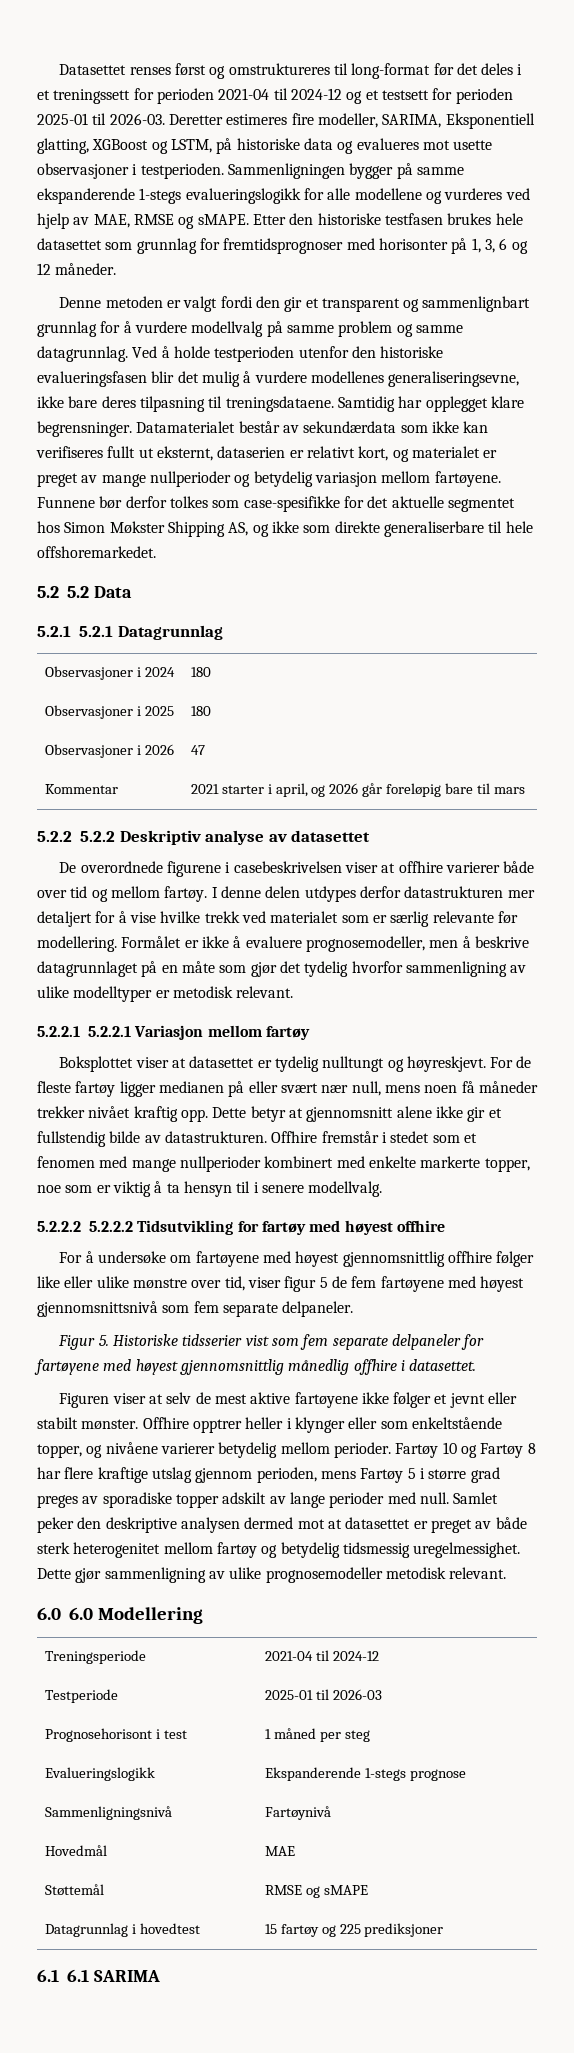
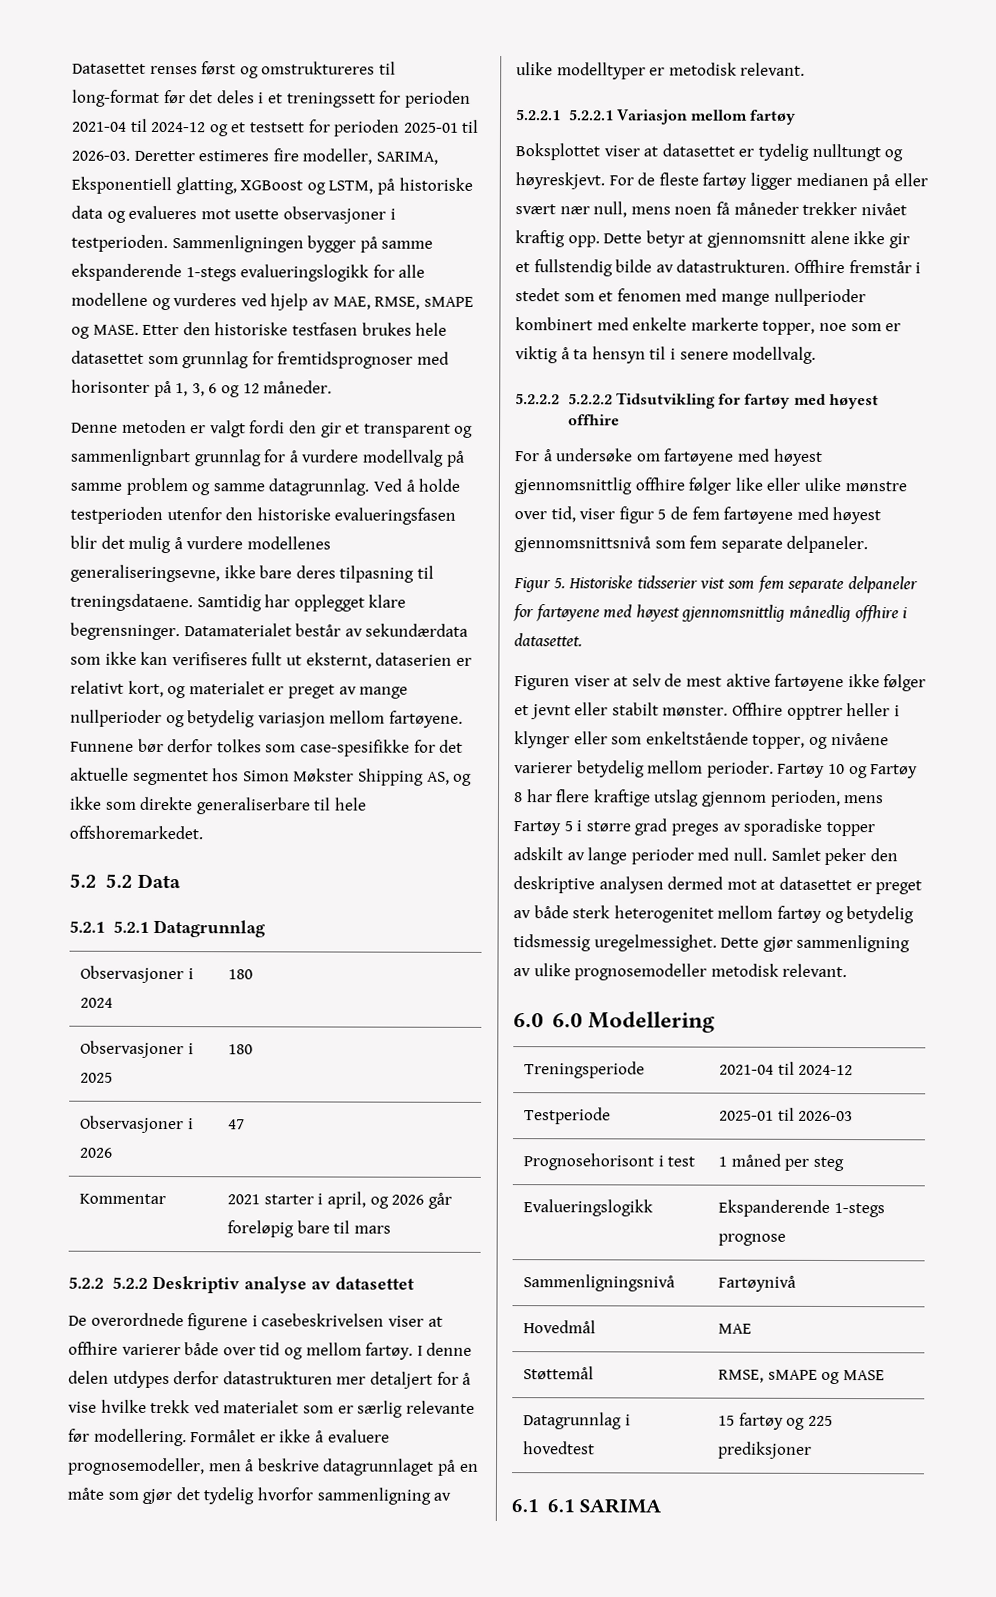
- Sammenligningen bygger på samme ekspanderende 1-stegs evalueringslogikk for alle modellene og vurderes ved hjelp av MAE, RMSE og sMAPE.
+ Sammenligningen bygger på samme ekspanderende 1-stegs evalueringslogikk for alle modellene og vurderes ved hjelp av MAE, RMSE, sMAPE og MASE.
- Støttemål | RMSE og sMAPE
+ Støttemål | RMSE, sMAPE og MASE

